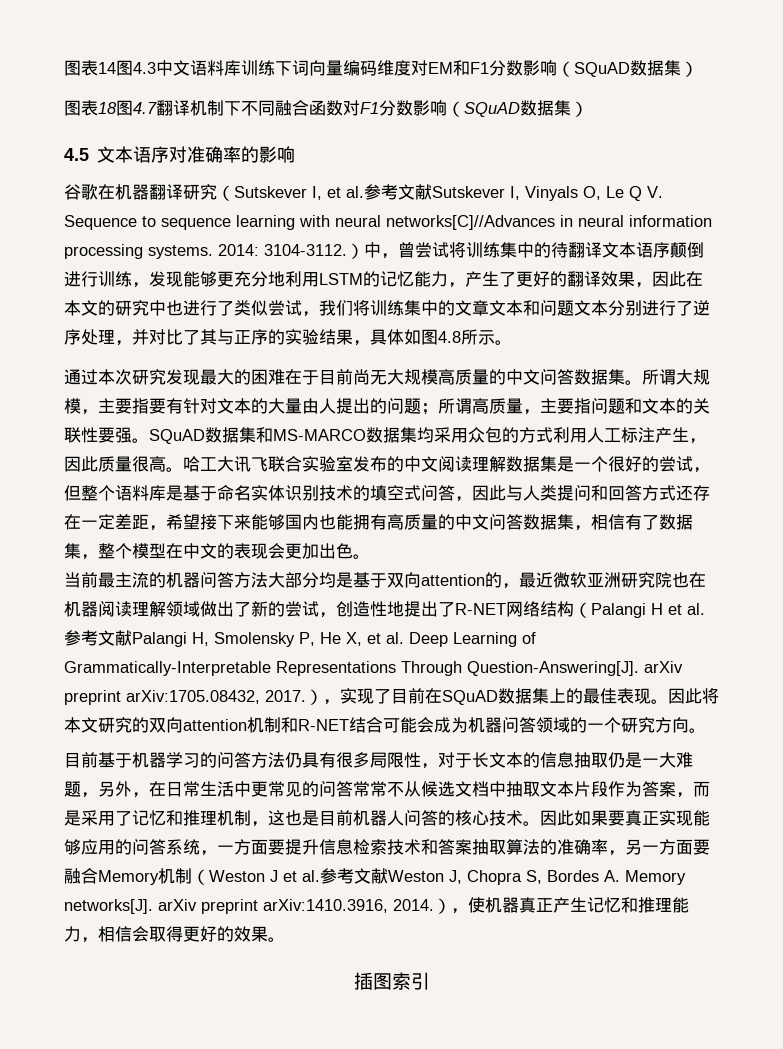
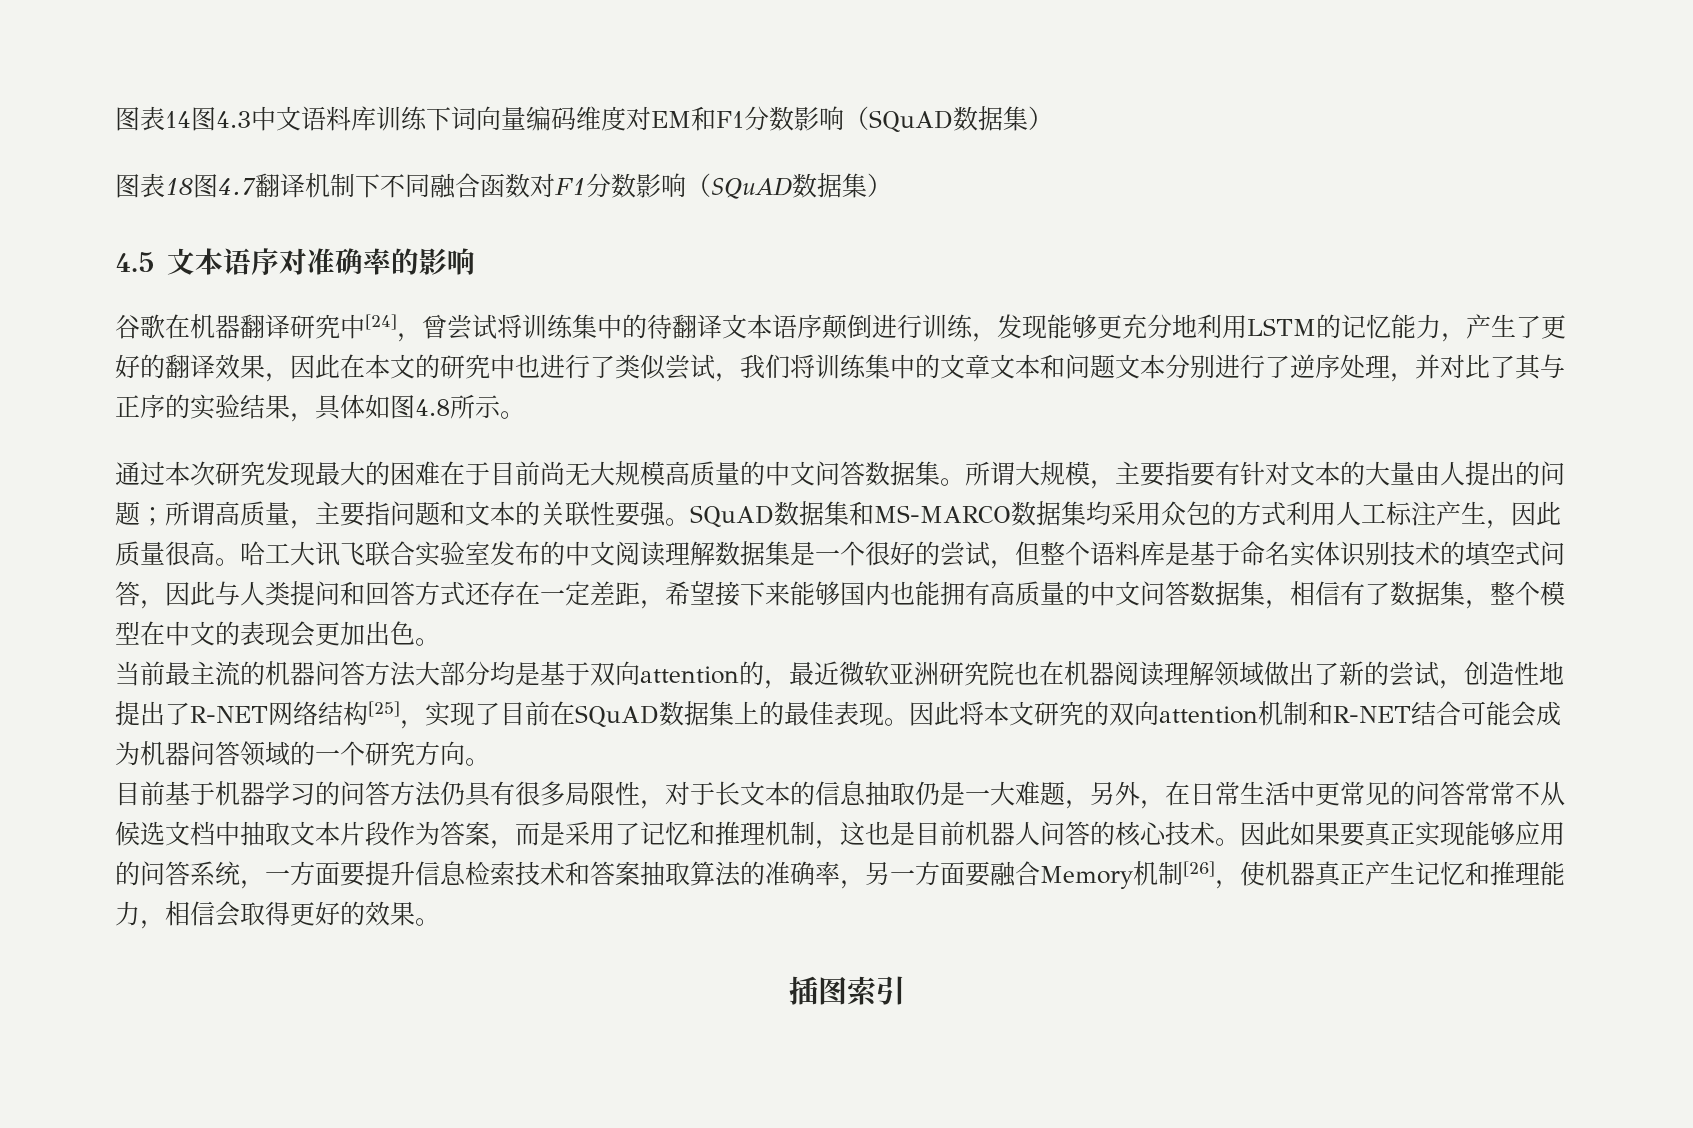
- 谷歌在机器翻译研究（Sutskever I, et al.参考文献Sutskever I, Vinyals O, Le Q V. Sequence to sequence learning with neural networks[C]//Advances in neural information processing systems. 2014: 3104-3112.）中，曾尝试将训练集中的待翻译文本语序颠倒进行训练，发现能够更充分地利用LSTM的记忆能力，产生了更好的翻译效果，因此在本文的研究中也进行了类似尝试，我们将训练集中的文章文本和问题文本分别进行了逆序处理，并对比了其与正序的实验结果，具体如图4.8所示。
+ 谷歌在机器翻译研究中[24]，曾尝试将训练集中的待翻译文本语序颠倒进行训练，发现能够更充分地利用LSTM的记忆能力，产生了更好的翻译效果，因此在本文的研究中也进行了类似尝试，我们将训练集中的文章文本和问题文本分别进行了逆序处理，并对比了其与正序的实验结果，具体如图4.8所示。
- 当前最主流的机器问答方法大部分均是基于双向attention的，最近微软亚洲研究院也在机器阅读理解领域做出了新的尝试，创造性地提出了R-NET网络结构（Palangi H et al.参考文献Palangi H, Smolensky P, He X, et al. Deep Learning of Grammatically-Interpretable Representations Through Question-Answering[J]. arXiv preprint arXiv:1705.08432, 2017.），实现了目前在SQuAD数据集上的最佳表现。
+ 当前最主流的机器问答方法大部分均是基于双向attention的，最近微软亚洲研究院也在机器阅读理解领域做出了新的尝试，创造性地提出了R-NET网络结构[25]，实现了目前在SQuAD数据集上的最佳表现。
- 因此如果要真正实现能够应用的问答系统，一方面要提升信息检索技术和答案抽取算法的准确率，另一方面要融合Memory机制（Weston J et al.参考文献Weston J, Chopra S, Bordes A. Memory networks[J]. arXiv preprint arXiv:1410.3916, 2014.），使机器真正产生记忆和推理能力，相信会取得更好的效果。
+ 因此如果要真正实现能够应用的问答系统，一方面要提升信息检索技术和答案抽取算法的准确率，另一方面要融合Memory机制[26]，使机器真正产生记忆和推理能力，相信会取得更好的效果。

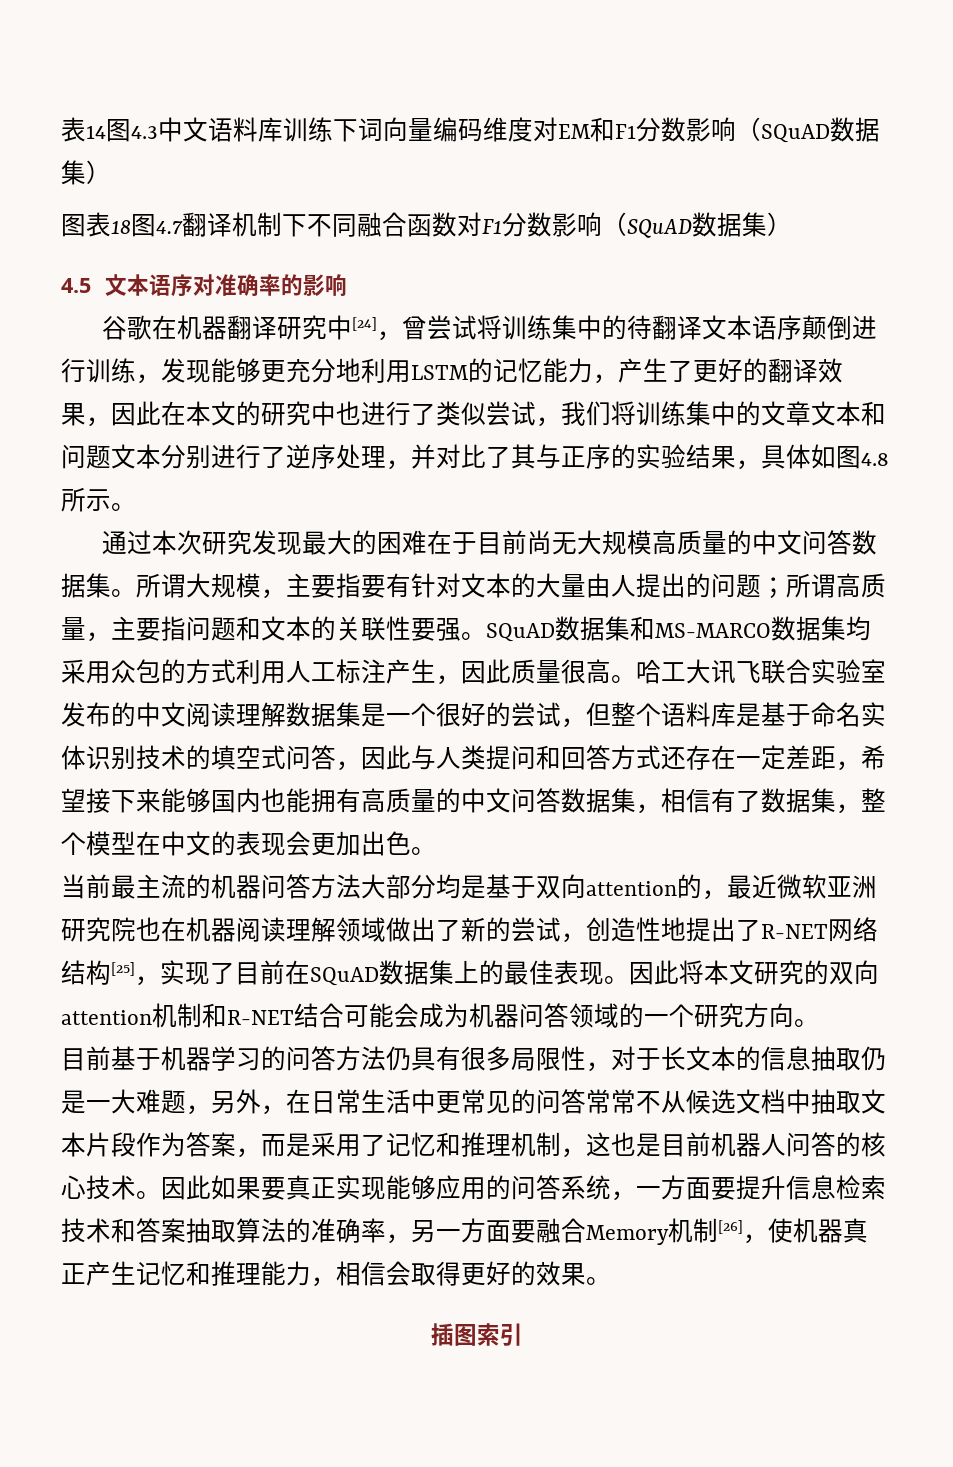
- 图表14图4.3中文语料库训练下词向量编码维度对EM和F1分数影响（SQuAD数据集）
+ 表14图4.3中文语料库训练下词向量编码维度对EM和F1分数影响（SQuAD数据集）

